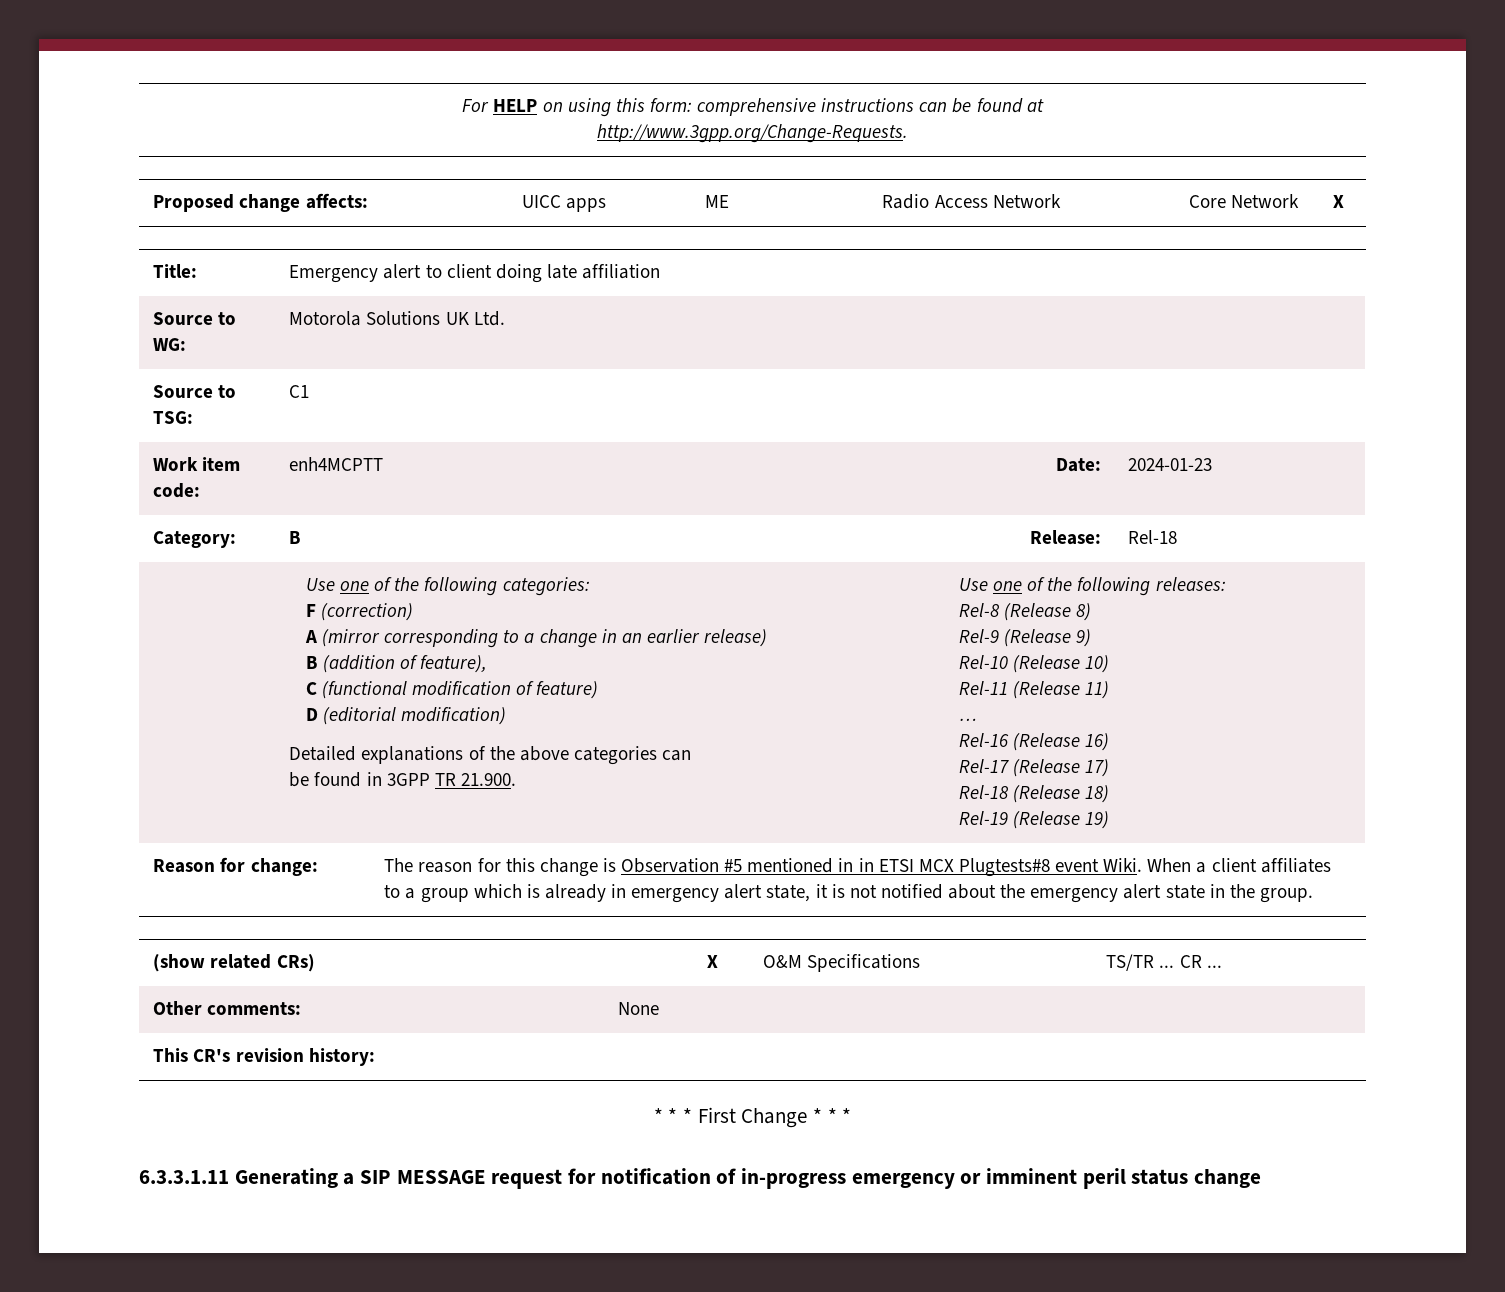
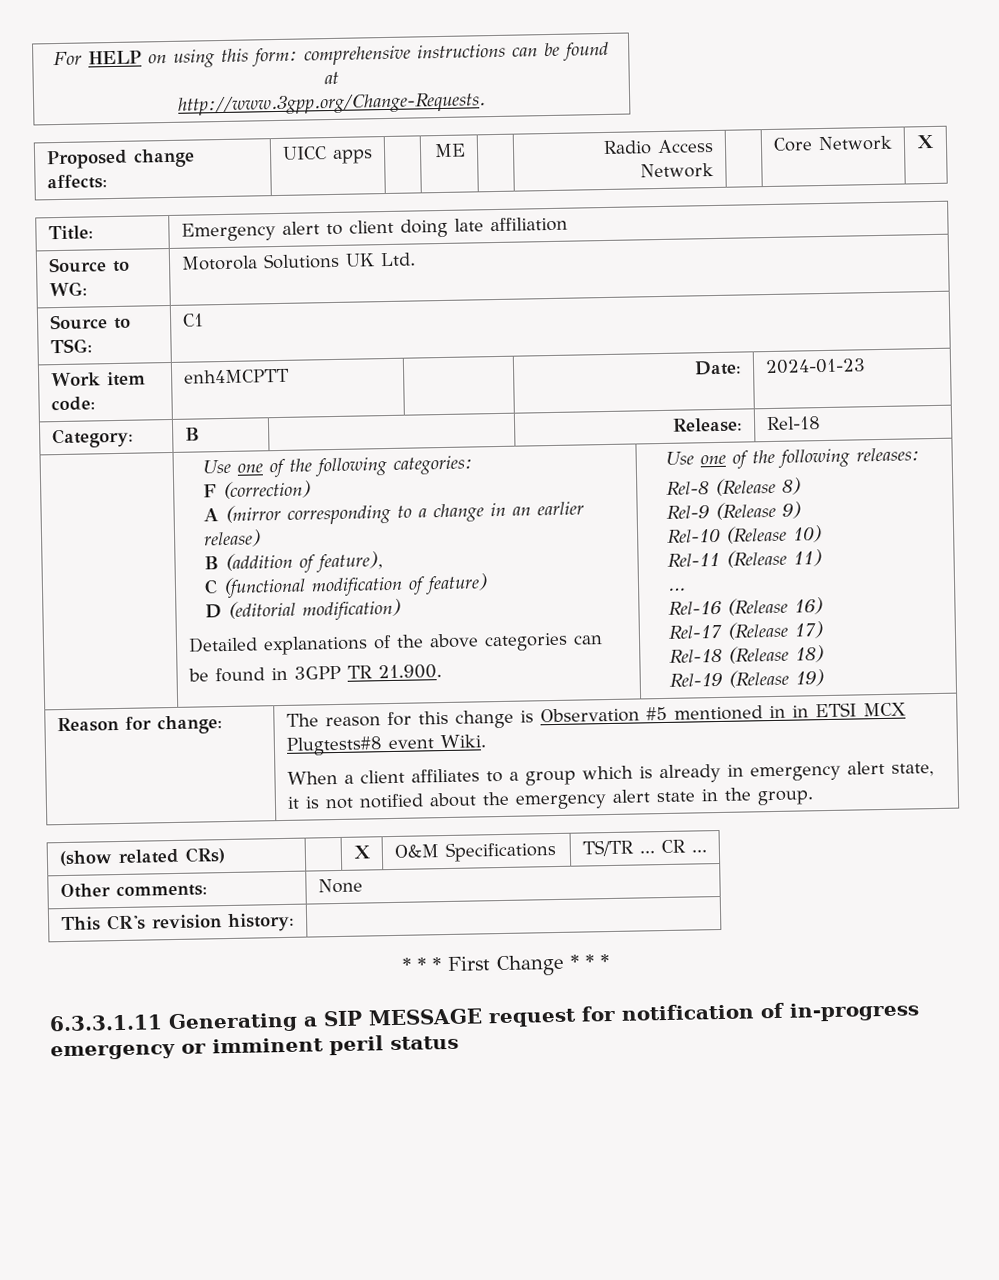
- The reason for this change is Observation #5 mentioned in in ETSI MCX Plugtests#8 event Wiki. When a client affiliates to a group which is already in emergency alert state, it is not notified about the emergency alert state in the group.
+ The reason for this change is Observation #5 mentioned in in ETSI MCX Plugtests#8 event Wiki.
+ When a client affiliates to a group which is already in emergency alert state, it is not notified about the emergency alert state in the group.
- 6.3.3.1.11 Generating a SIP MESSAGE request for notification of in-progress emergency or imminent peril status change
+ 6.3.3.1.11 Generating a SIP MESSAGE request for notification of in-progress emergency or imminent peril status

